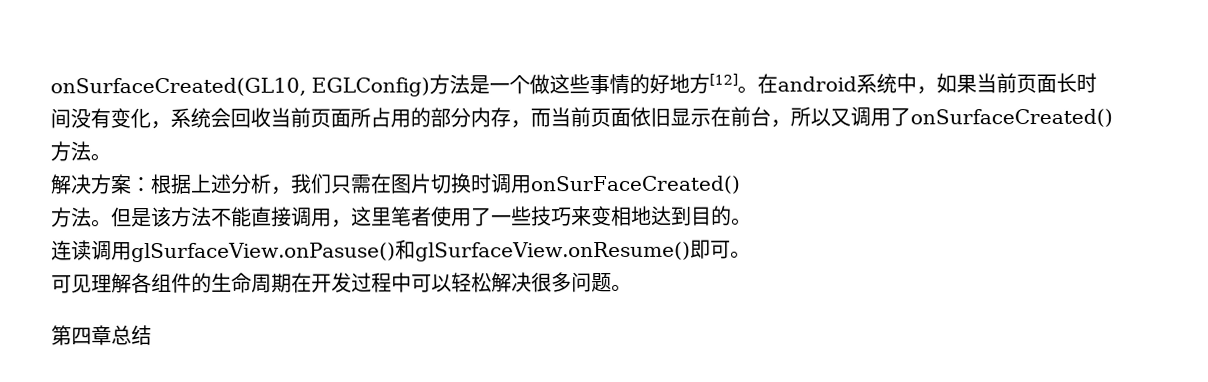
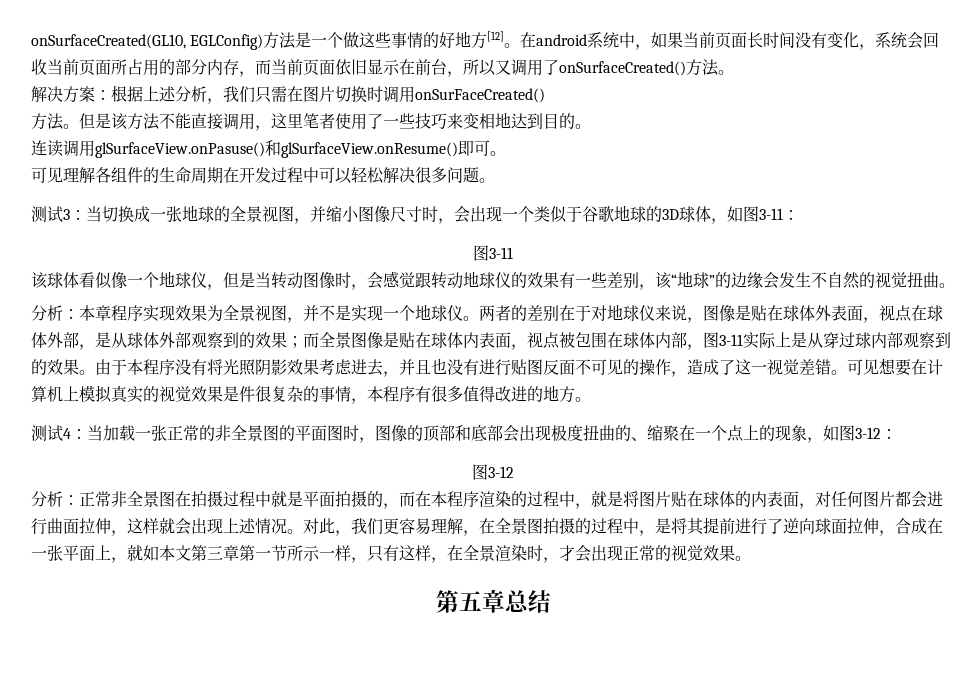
- 第四章总结
+ 测试3：当切换成一张地球的全景视图，并缩小图像尺寸时，会出现一个类似于谷歌地球的3D球体，如图3-11：
+ 图3-11
+ 该球体看似像一个地球仪，但是当转动图像时，会感觉跟转动地球仪的效果有一些差别，该“地球”的边缘会发生不自然的视觉扭曲。
+ 分析：本章程序实现效果为全景视图，并不是实现一个地球仪。两者的差别在于对地球仪来说，图像是贴在球体外表面，视点在球体外部，是从球体外部观察到的效果；而全景图像是贴在球体内表面，视点被包围在球体内部，图3-11实际上是从穿过球内部观察到的效果。由于本程序没有将光照阴影效果考虑进去，并且也没有进行贴图反面不可见的操作，造成了这一视觉差错。可见想要在计算机上模拟真实的视觉效果是件很复杂的事情，本程序有很多值得改进的地方。
+ 测试4：当加载一张正常的非全景图的平面图时，图像的顶部和底部会出现极度扭曲的、缩聚在一个点上的现象，如图3-12：
+ 图3-12
+ 分析：正常非全景图在拍摄过程中就是平面拍摄的，而在本程序渲染的过程中，就是将图片贴在球体的内表面，对任何图片都会进行曲面拉伸，这样就会出现上述情况。对此，我们更容易理解，在全景图拍摄的过程中，是将其提前进行了逆向球面拉伸，合成在一张平面上，就如本文第三章第一节所示一样，只有这样，在全景渲染时，才会出现正常的视觉效果。
+ 第五章总结

